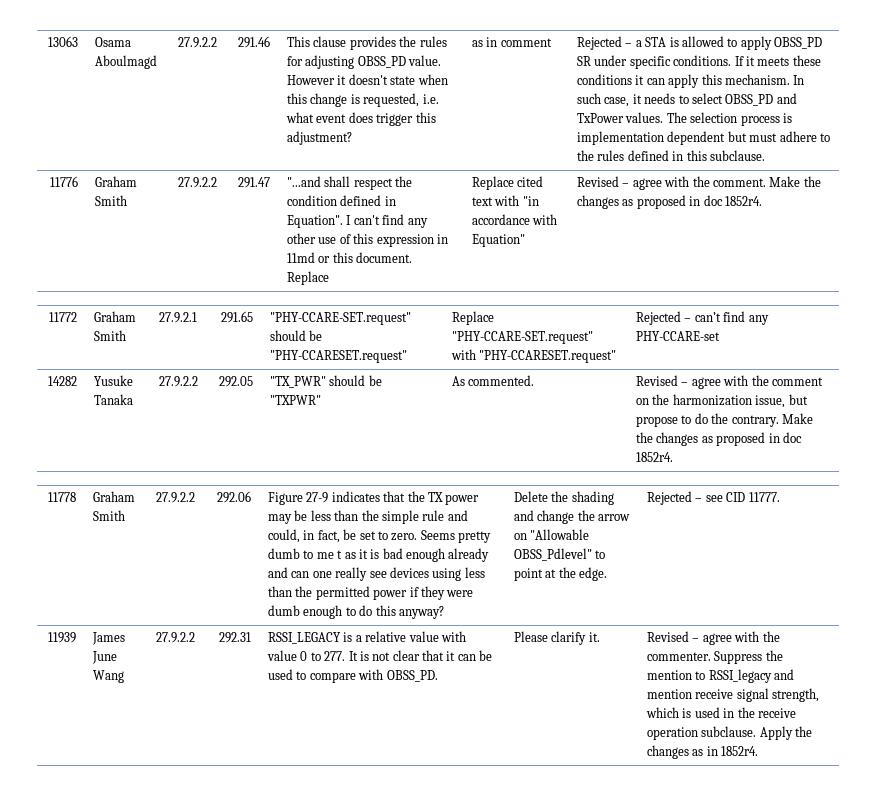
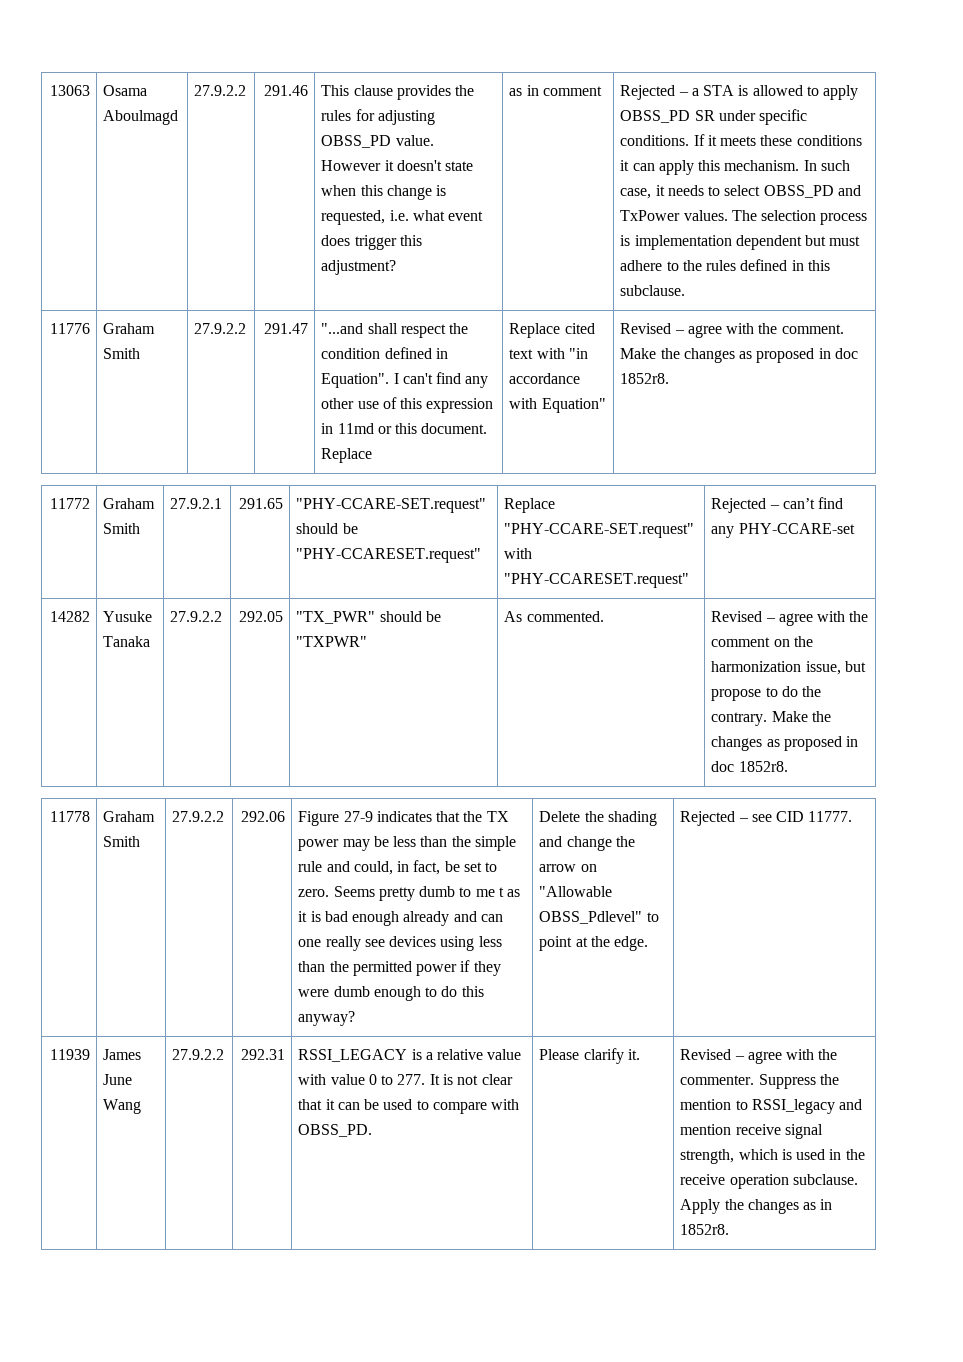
- Revised – agree with the comment. Make the changes as proposed in doc 1852r4.
+ Revised – agree with the comment. Make the changes as proposed in doc 1852r8.
- 14282 | Yusuke Tanaka | 27.9.2.2 | 292.05 | "TX_PWR" should be "TXPWR" | As commented. | Revised – agree with the comment on the harmonization issue, but propose to do the contrary. Make the changes as proposed in doc 1852r4.
+ 14282 | Yusuke Tanaka | 27.9.2.2 | 292.05 | "TX_PWR" should be "TXPWR" | As commented. | Revised – agree with the comment on the harmonization issue, but propose to do the contrary. Make the changes as proposed in doc 1852r8.
- Apply the changes as in 1852r4.
+ Apply the changes as in 1852r8.

